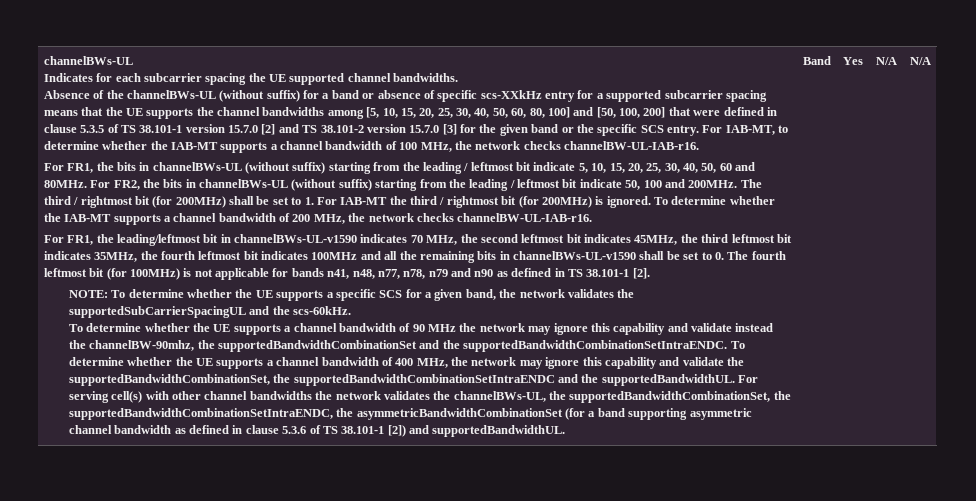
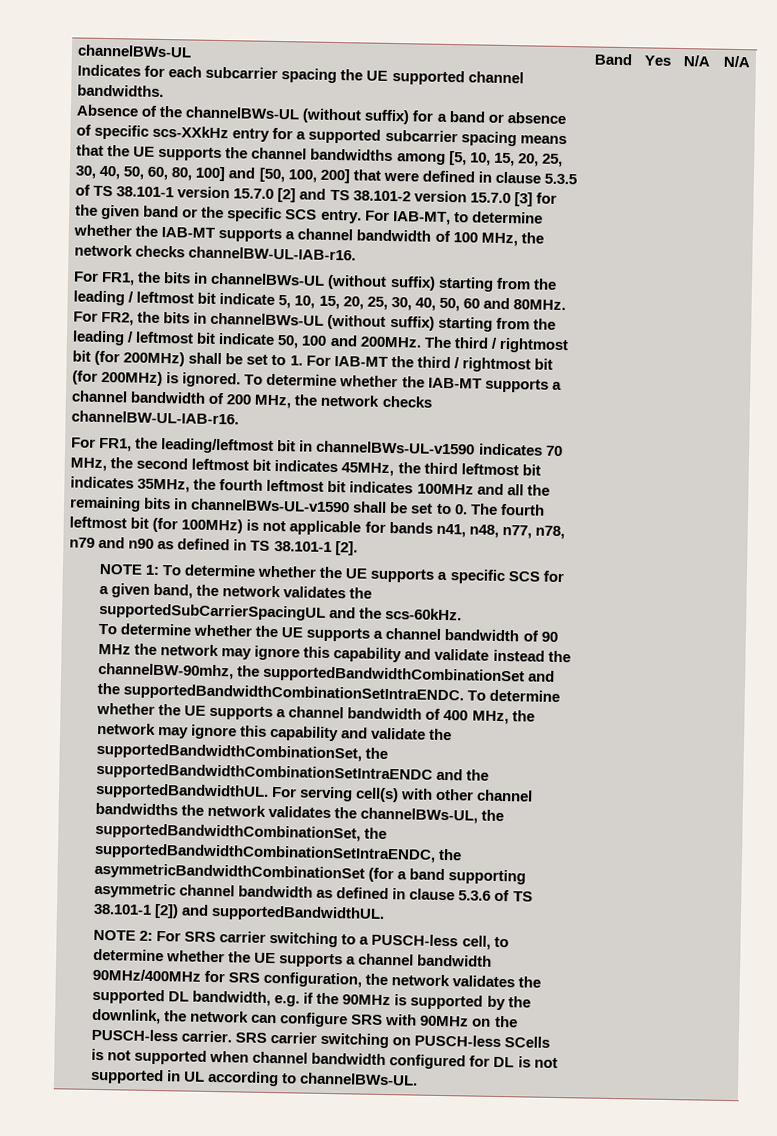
- NOTE: To determine whether the UE supports a specific SCS for a given band, the network validates the supportedSubCarrierSpacingUL and the scs-60kHz.
+ NOTE 1: To determine whether the UE supports a specific SCS for a given band, the network validates the supportedSubCarrierSpacingUL and the scs-60kHz.
+ NOTE 2: For SRS carrier switching to a PUSCH-less cell, to determine whether the UE supports a channel bandwidth 90MHz/400MHz for SRS configuration, the network validates the supported DL bandwidth, e.g. if the 90MHz is supported by the downlink, the network can configure SRS with 90MHz on the PUSCH-less carrier. SRS carrier switching on PUSCH-less SCells is not supported when channel bandwidth configured for DL is not supported in UL according to channelBWs-UL.

